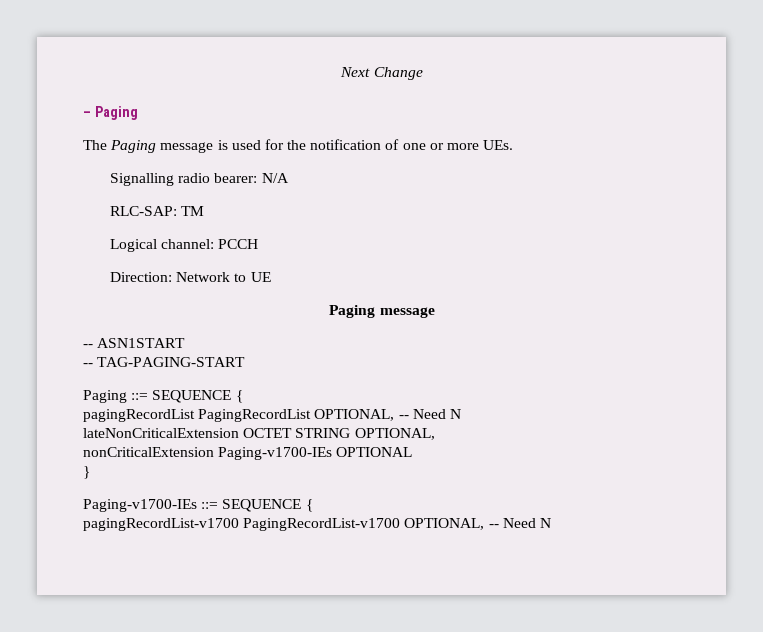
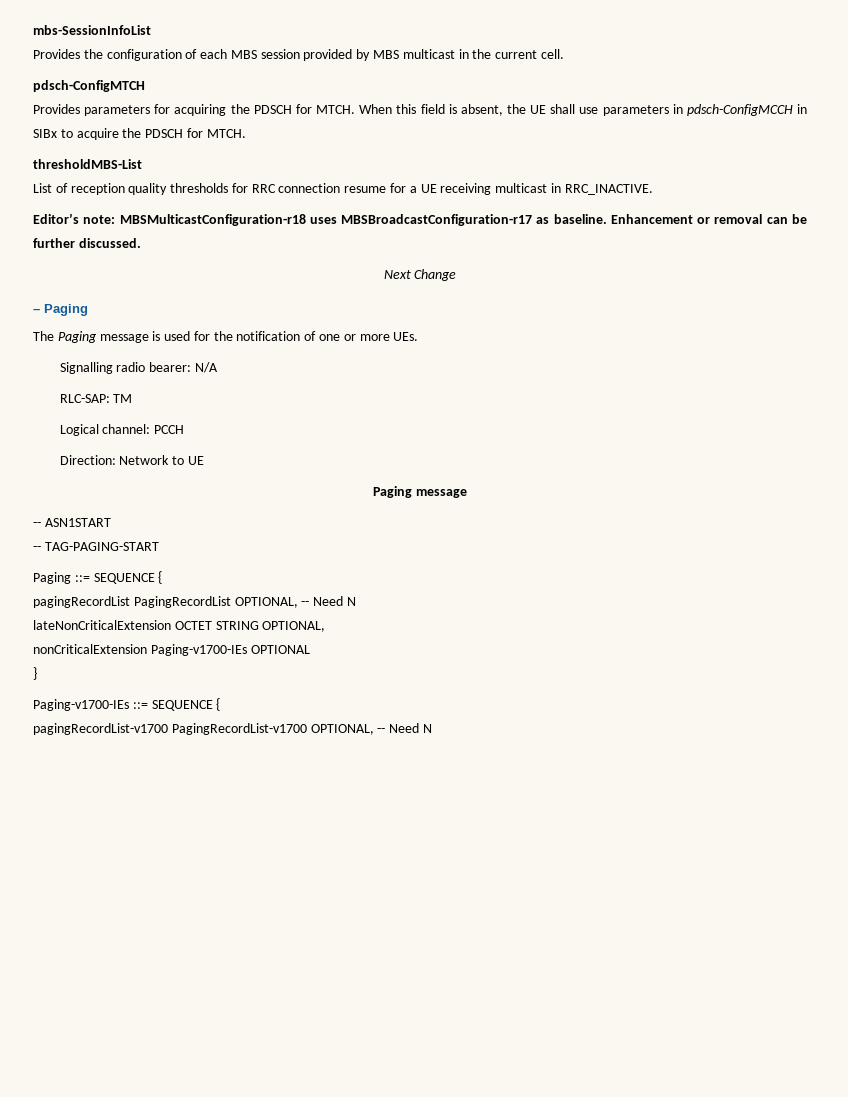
+ mbs-SessionInfoList
+ Provides the configuration of each MBS session provided by MBS multicast in the current cell.
+ pdsch-ConfigMTCH
+ Provides parameters for acquiring the PDSCH for MTCH. When this field is absent, the UE shall use parameters in pdsch-ConfigMCCH in SIBx to acquire the PDSCH for MTCH.
+ thresholdMBS-List
+ List of reception quality thresholds for RRC connection resume for a UE receiving multicast in RRC_INACTIVE.
+ Editor’s note: MBSMulticastConfiguration-r18 uses MBSBroadcastConfiguration-r17 as baseline. Enhancement or removal can be further discussed.

